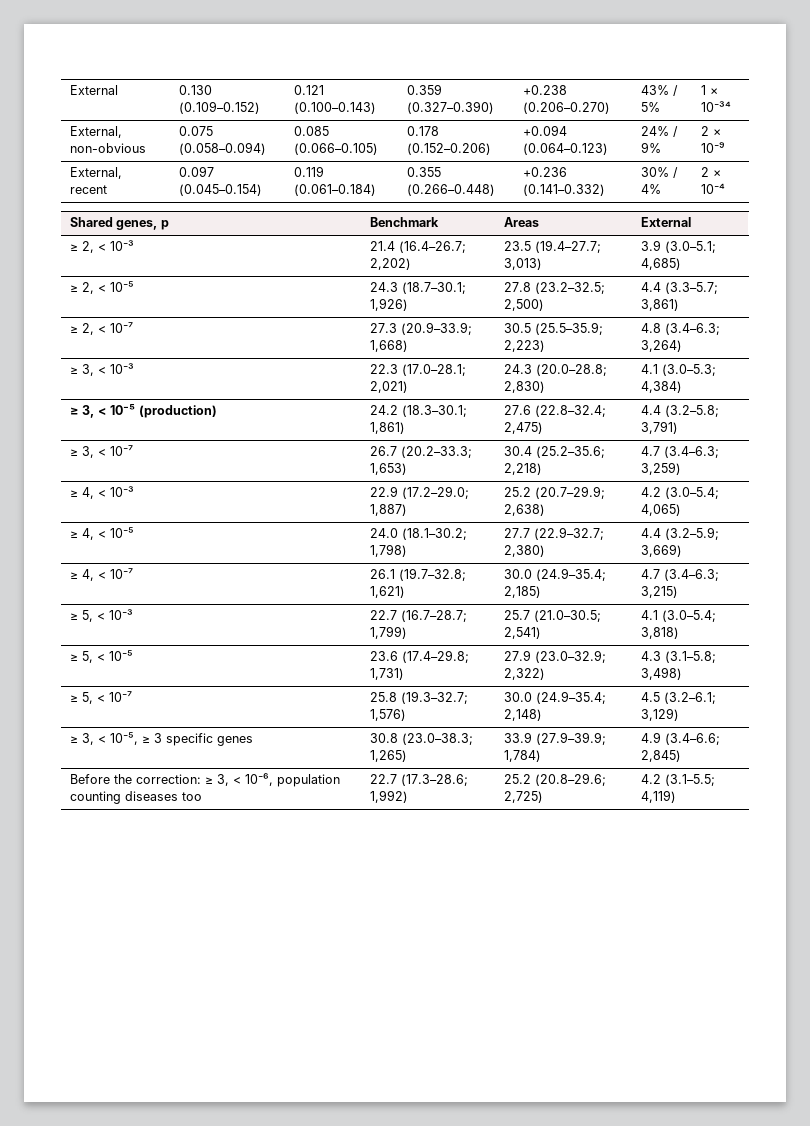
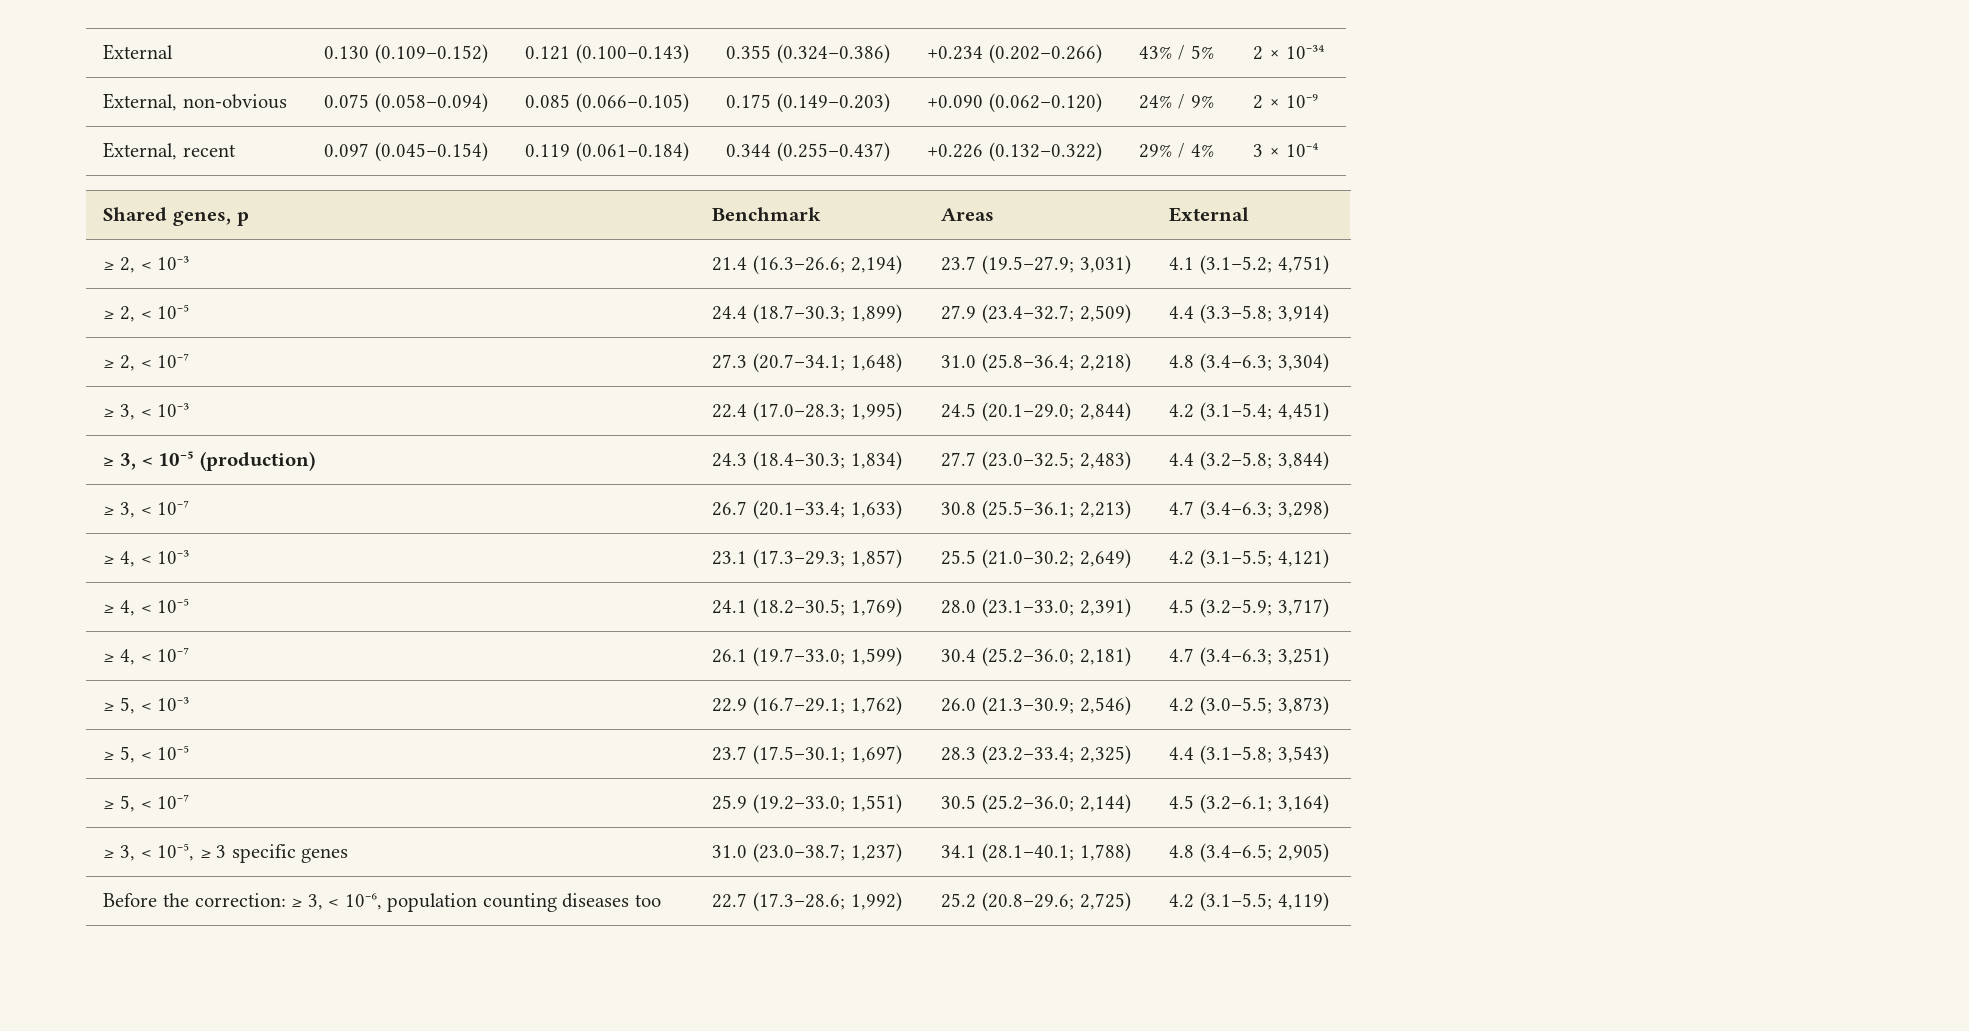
- External | 0.130 (0.109–0.152) | 0.121 (0.100–0.143) | 0.359 (0.327–0.390) | +0.238 (0.206–0.270) | 43% / 5% | 1 × 10⁻³⁴
+ External | 0.130 (0.109–0.152) | 0.121 (0.100–0.143) | 0.355 (0.324–0.386) | +0.234 (0.202–0.266) | 43% / 5% | 2 × 10⁻³⁴
- External, non-obvious | 0.075 (0.058–0.094) | 0.085 (0.066–0.105) | 0.178 (0.152–0.206) | +0.094 (0.064–0.123) | 24% / 9% | 2 × 10⁻⁹
+ External, non-obvious | 0.075 (0.058–0.094) | 0.085 (0.066–0.105) | 0.175 (0.149–0.203) | +0.090 (0.062–0.120) | 24% / 9% | 2 × 10⁻⁹
- External, recent | 0.097 (0.045–0.154) | 0.119 (0.061–0.184) | 0.355 (0.266–0.448) | +0.236 (0.141–0.332) | 30% / 4% | 2 × 10⁻⁴
+ External, recent | 0.097 (0.045–0.154) | 0.119 (0.061–0.184) | 0.344 (0.255–0.437) | +0.226 (0.132–0.322) | 29% / 4% | 3 × 10⁻⁴
- ≥ 2, < 10⁻³ | 21.4 (16.4–26.7; 2,202) | 23.5 (19.4–27.7; 3,013) | 3.9 (3.0–5.1; 4,685)
- ≥ 2, < 10⁻⁵ | 24.3 (18.7–30.1; 1,926) | 27.8 (23.2–32.5; 2,500) | 4.4 (3.3–5.7; 3,861)
+ ≥ 2, < 10⁻³ | 21.4 (16.3–26.6; 2,194) | 23.7 (19.5–27.9; 3,031) | 4.1 (3.1–5.2; 4,751)
+ ≥ 2, < 10⁻⁵ | 24.4 (18.7–30.3; 1,899) | 27.9 (23.4–32.7; 2,509) | 4.4 (3.3–5.8; 3,914)
- ≥ 2, < 10⁻⁷ | 27.3 (20.9–33.9; 1,668) | 30.5 (25.5–35.9; 2,223) | 4.8 (3.4–6.3; 3,264)
+ ≥ 2, < 10⁻⁷ | 27.3 (20.7–34.1; 1,648) | 31.0 (25.8–36.4; 2,218) | 4.8 (3.4–6.3; 3,304)
- ≥ 3, < 10⁻³ | 22.3 (17.0–28.1; 2,021) | 24.3 (20.0–28.8; 2,830) | 4.1 (3.0–5.3; 4,384)
+ ≥ 3, < 10⁻³ | 22.4 (17.0–28.3; 1,995) | 24.5 (20.1–29.0; 2,844) | 4.2 (3.1–5.4; 4,451)
- ≥ 3, < 10⁻⁵ (production) | 24.2 (18.3–30.1; 1,861) | 27.6 (22.8–32.4; 2,475) | 4.4 (3.2–5.8; 3,791)
+ ≥ 3, < 10⁻⁵ (production) | 24.3 (18.4–30.3; 1,834) | 27.7 (23.0–32.5; 2,483) | 4.4 (3.2–5.8; 3,844)
- ≥ 3, < 10⁻⁷ | 26.7 (20.2–33.3; 1,653) | 30.4 (25.2–35.6; 2,218) | 4.7 (3.4–6.3; 3,259)
+ ≥ 3, < 10⁻⁷ | 26.7 (20.1–33.4; 1,633) | 30.8 (25.5–36.1; 2,213) | 4.7 (3.4–6.3; 3,298)
- ≥ 4, < 10⁻³ | 22.9 (17.2–29.0; 1,887) | 25.2 (20.7–29.9; 2,638) | 4.2 (3.0–5.4; 4,065)
+ ≥ 4, < 10⁻³ | 23.1 (17.3–29.3; 1,857) | 25.5 (21.0–30.2; 2,649) | 4.2 (3.1–5.5; 4,121)
- ≥ 4, < 10⁻⁵ | 24.0 (18.1–30.2; 1,798) | 27.7 (22.9–32.7; 2,380) | 4.4 (3.2–5.9; 3,669)
+ ≥ 4, < 10⁻⁵ | 24.1 (18.2–30.5; 1,769) | 28.0 (23.1–33.0; 2,391) | 4.5 (3.2–5.9; 3,717)
- ≥ 4, < 10⁻⁷ | 26.1 (19.7–32.8; 1,621) | 30.0 (24.9–35.4; 2,185) | 4.7 (3.4–6.3; 3,215)
+ ≥ 4, < 10⁻⁷ | 26.1 (19.7–33.0; 1,599) | 30.4 (25.2–36.0; 2,181) | 4.7 (3.4–6.3; 3,251)
- ≥ 5, < 10⁻³ | 22.7 (16.7–28.7; 1,799) | 25.7 (21.0–30.5; 2,541) | 4.1 (3.0–5.4; 3,818)
- ≥ 5, < 10⁻⁵ | 23.6 (17.4–29.8; 1,731) | 27.9 (23.0–32.9; 2,322) | 4.3 (3.1–5.8; 3,498)
- ≥ 5, < 10⁻⁷ | 25.8 (19.3–32.7; 1,576) | 30.0 (24.9–35.4; 2,148) | 4.5 (3.2–6.1; 3,129)
+ ≥ 5, < 10⁻³ | 22.9 (16.7–29.1; 1,762) | 26.0 (21.3–30.9; 2,546) | 4.2 (3.0–5.5; 3,873)
+ ≥ 5, < 10⁻⁵ | 23.7 (17.5–30.1; 1,697) | 28.3 (23.2–33.4; 2,325) | 4.4 (3.1–5.8; 3,543)
+ ≥ 5, < 10⁻⁷ | 25.9 (19.2–33.0; 1,551) | 30.5 (25.2–36.0; 2,144) | 4.5 (3.2–6.1; 3,164)
- ≥ 3, < 10⁻⁵, ≥ 3 specific genes | 30.8 (23.0–38.3; 1,265) | 33.9 (27.9–39.9; 1,784) | 4.9 (3.4–6.6; 2,845)
+ ≥ 3, < 10⁻⁵, ≥ 3 specific genes | 31.0 (23.0–38.7; 1,237) | 34.1 (28.1–40.1; 1,788) | 4.8 (3.4–6.5; 2,905)

